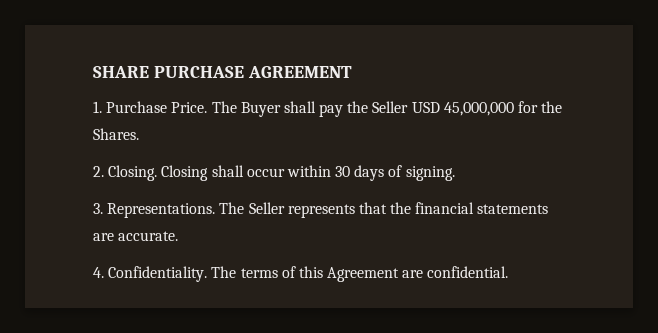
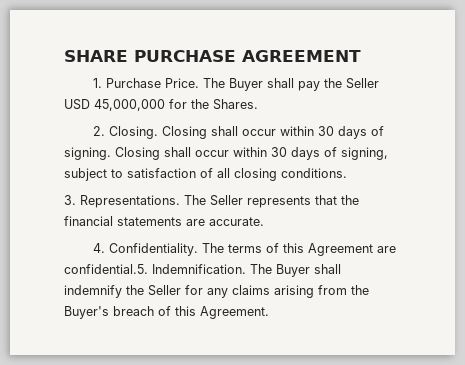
+ Closing shall occur within 30 days of signing, subject to satisfaction of all closing conditions.
- The terms of this Agreement are confidential.
+ The terms of this Agreement are confidential.5. Indemnification. The Buyer shall indemnify the Seller for any claims arising from the Buyer's breach of this Agreement.

